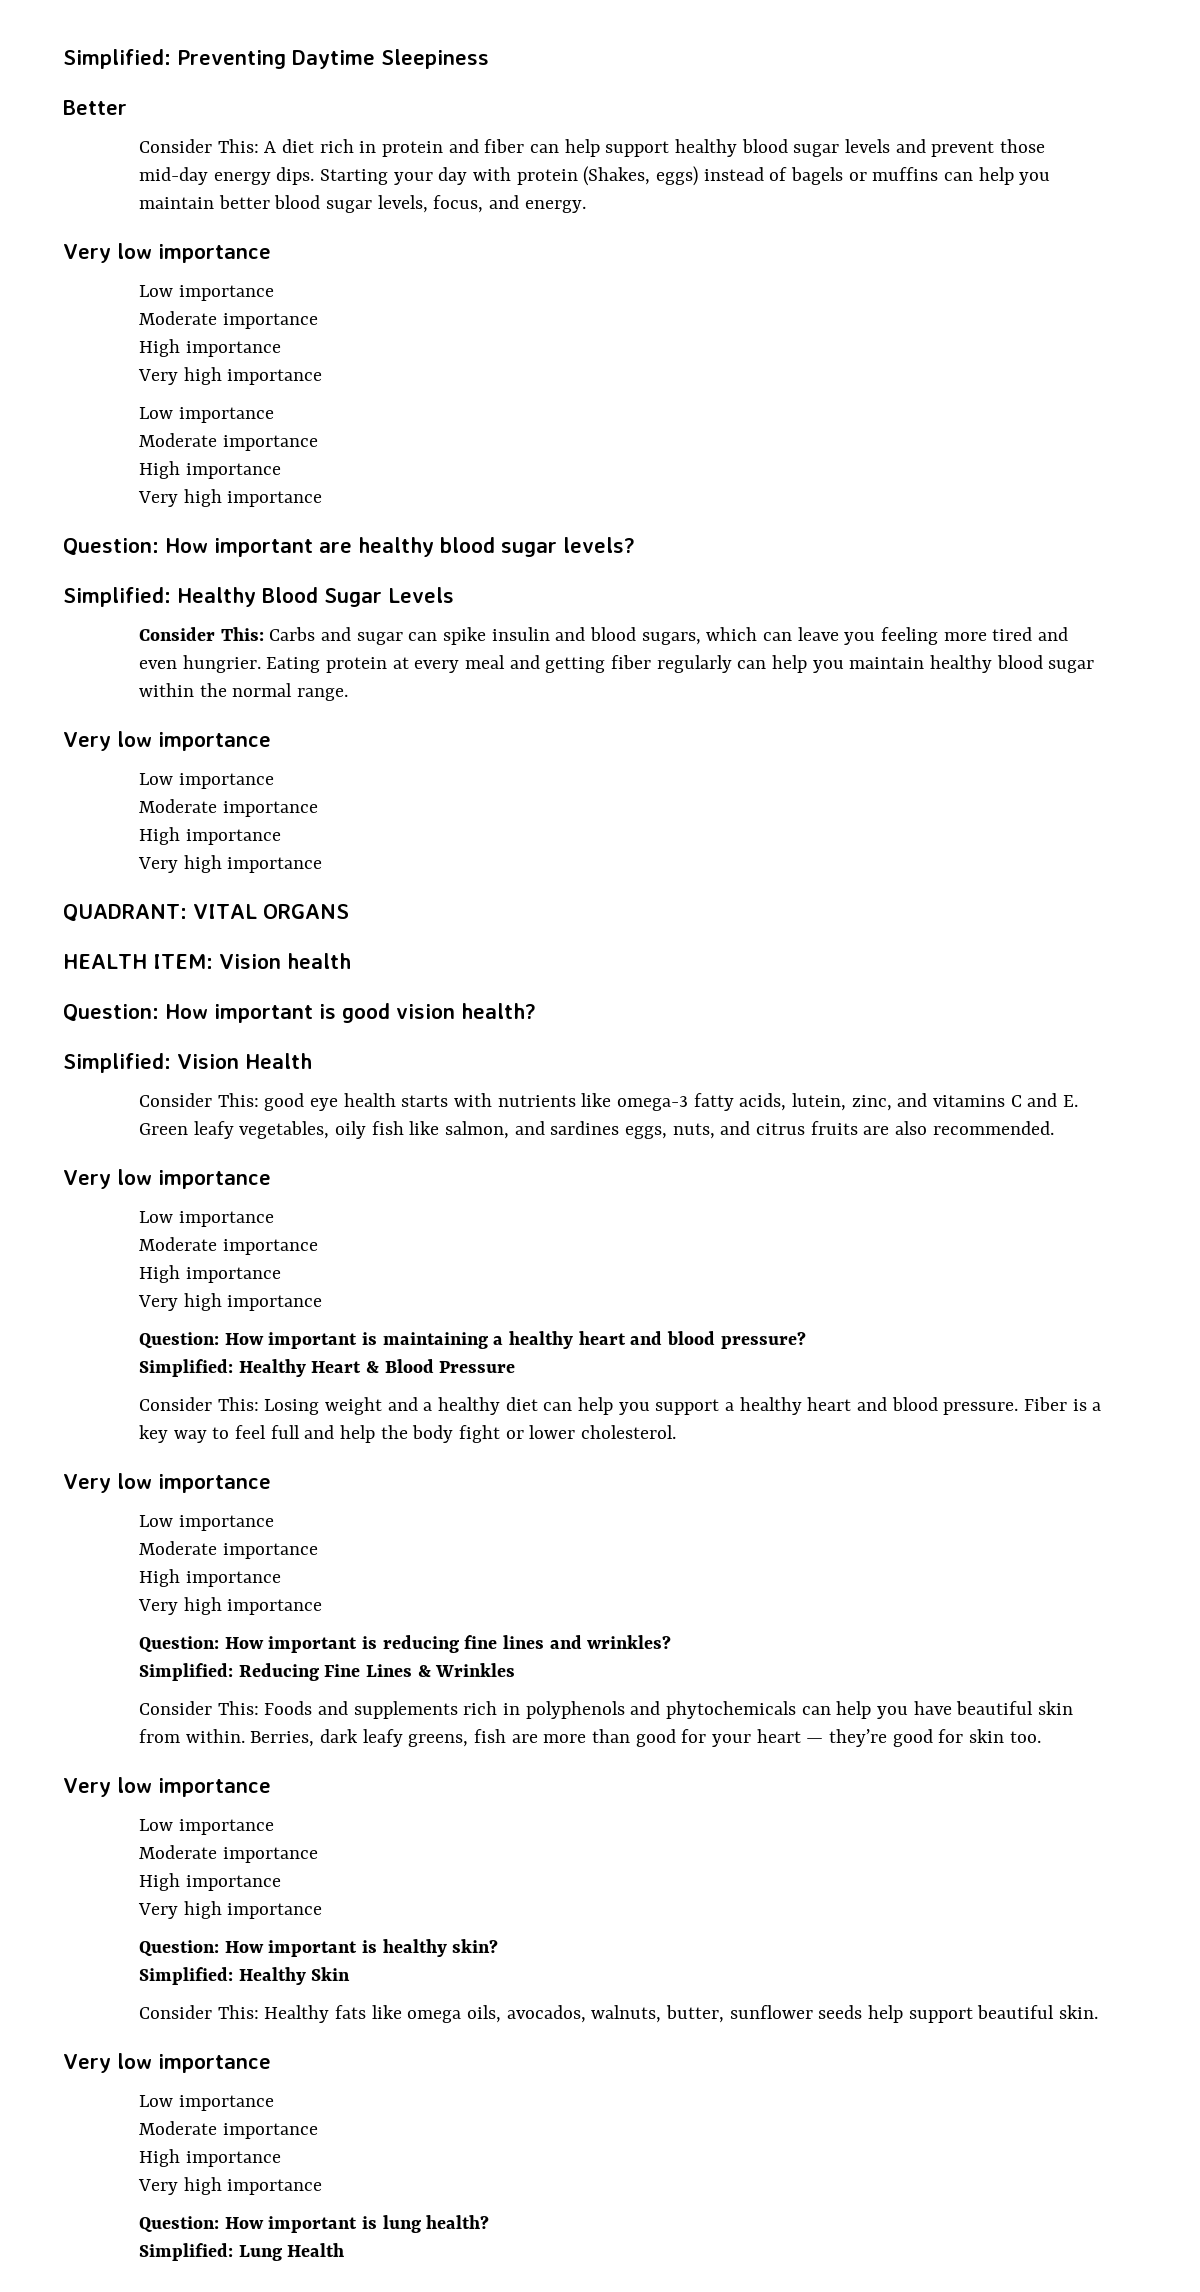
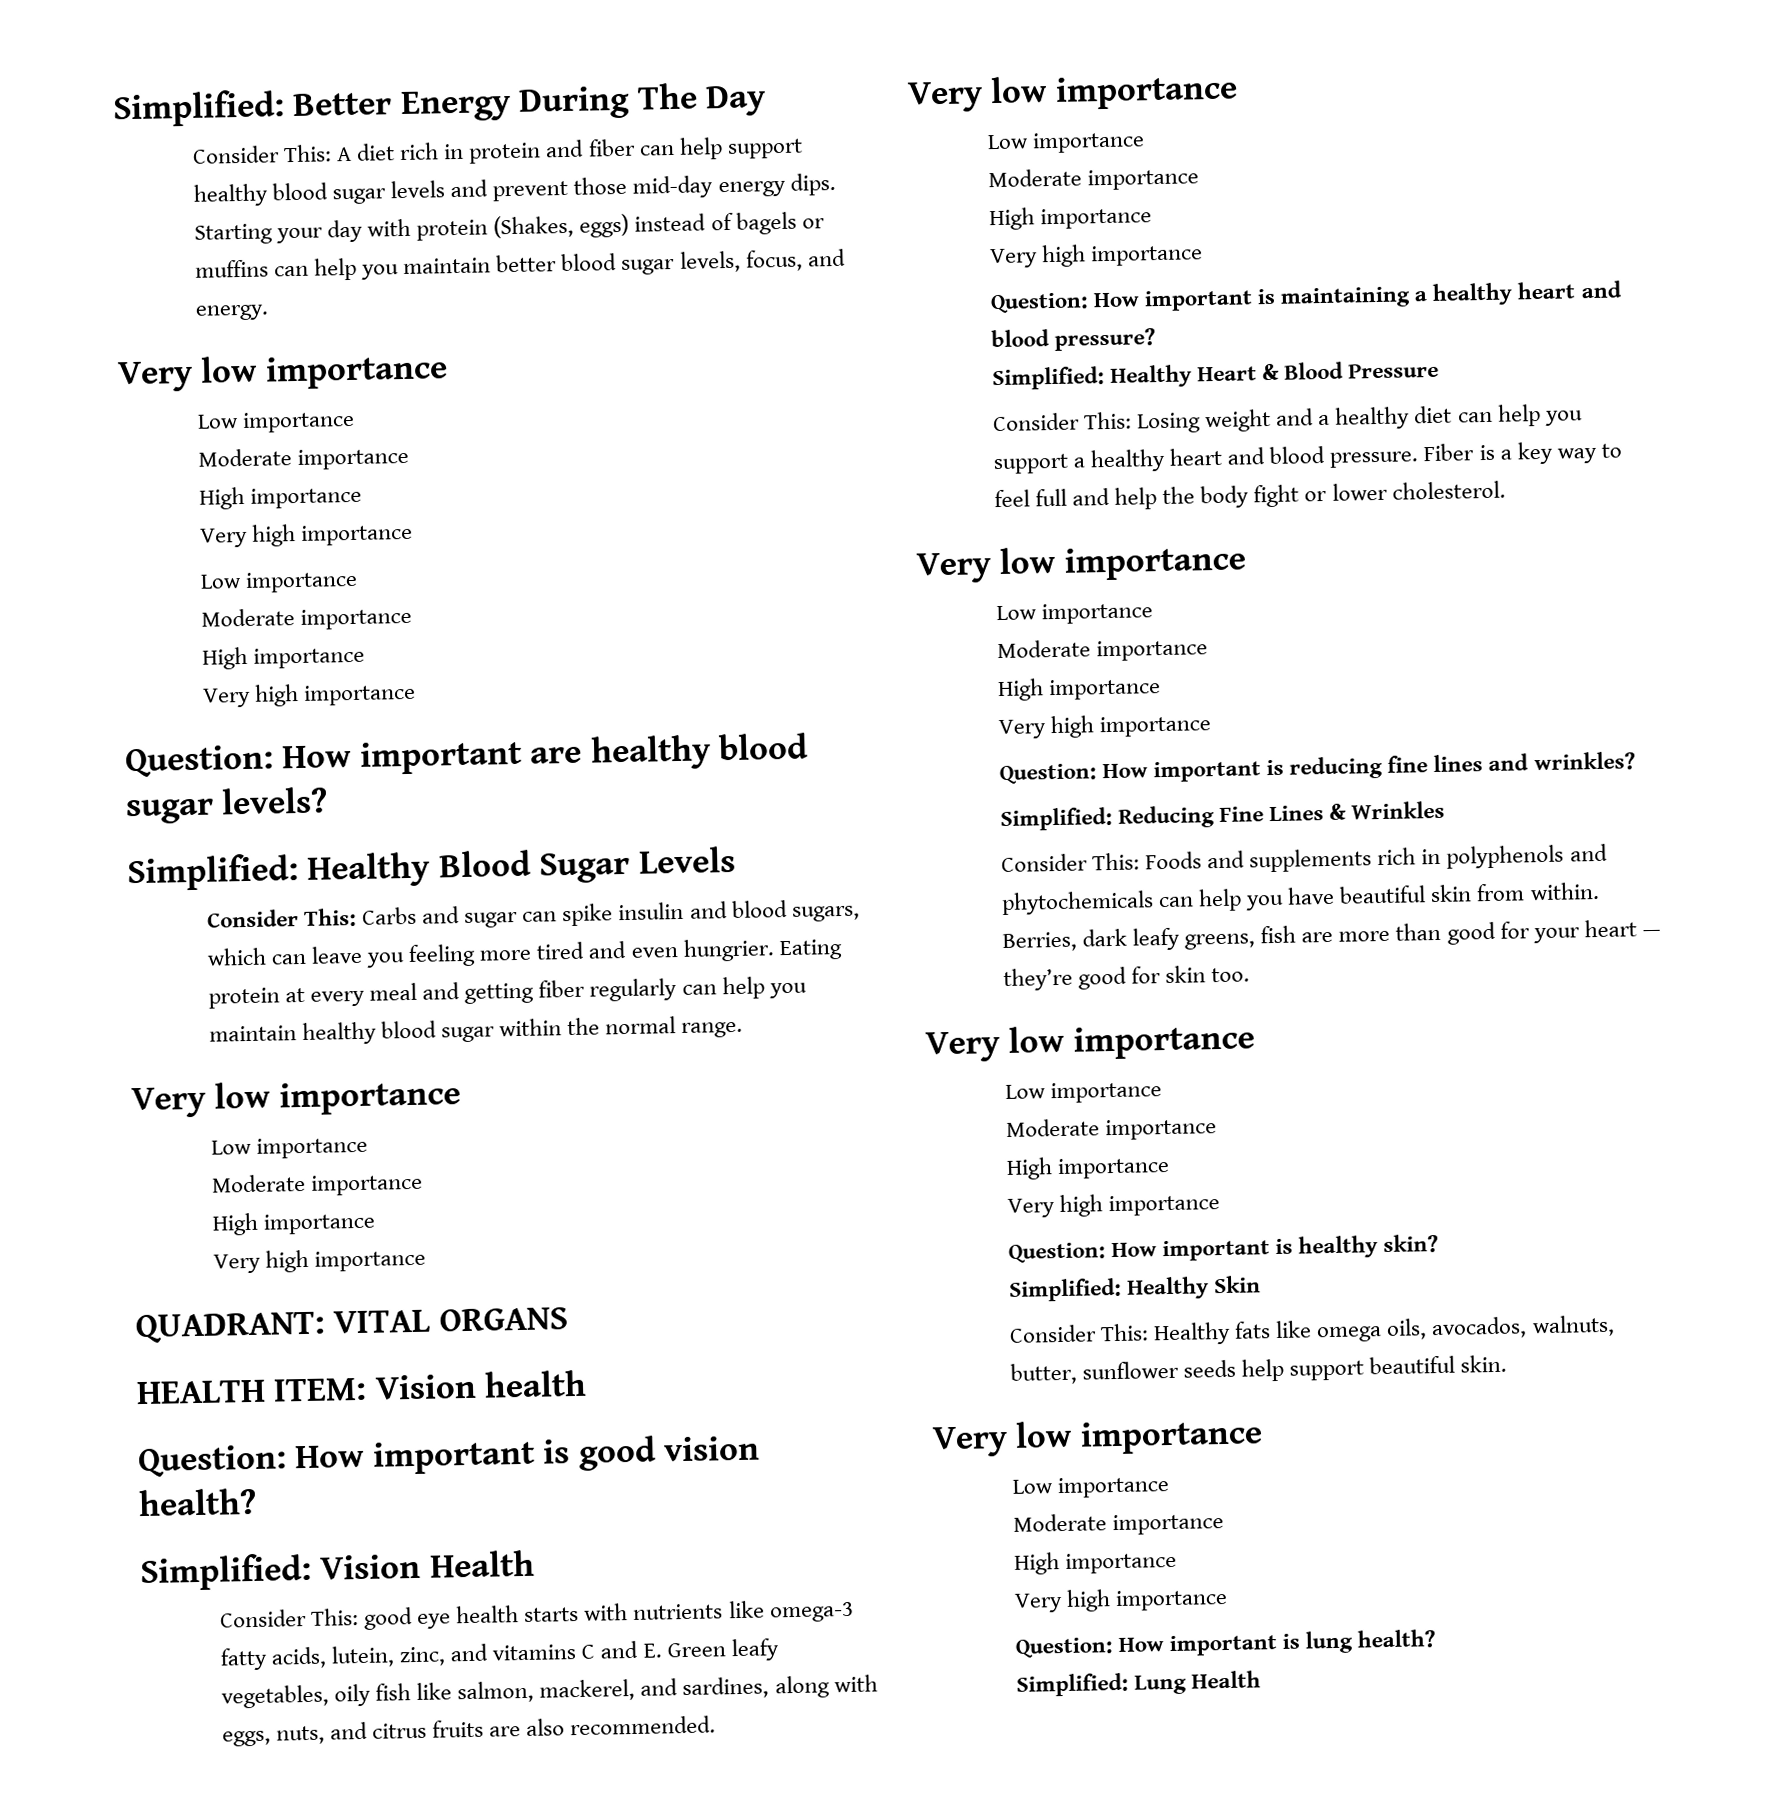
- Simplified: Preventing Daytime Sleepiness
- Better
+ Simplified: Better Energy During The Day
- Consider This: good eye health starts with nutrients like omega-3 fatty acids, lutein, zinc, and vitamins C and E. Green leafy vegetables, oily fish like salmon, and sardines eggs, nuts, and citrus fruits are also recommended.
+ Consider This: good eye health starts with nutrients like omega-3 fatty acids, lutein, zinc, and vitamins C and E. Green leafy vegetables, oily fish like salmon, mackerel, and sardines, along with eggs, nuts, and citrus fruits are also recommended.

